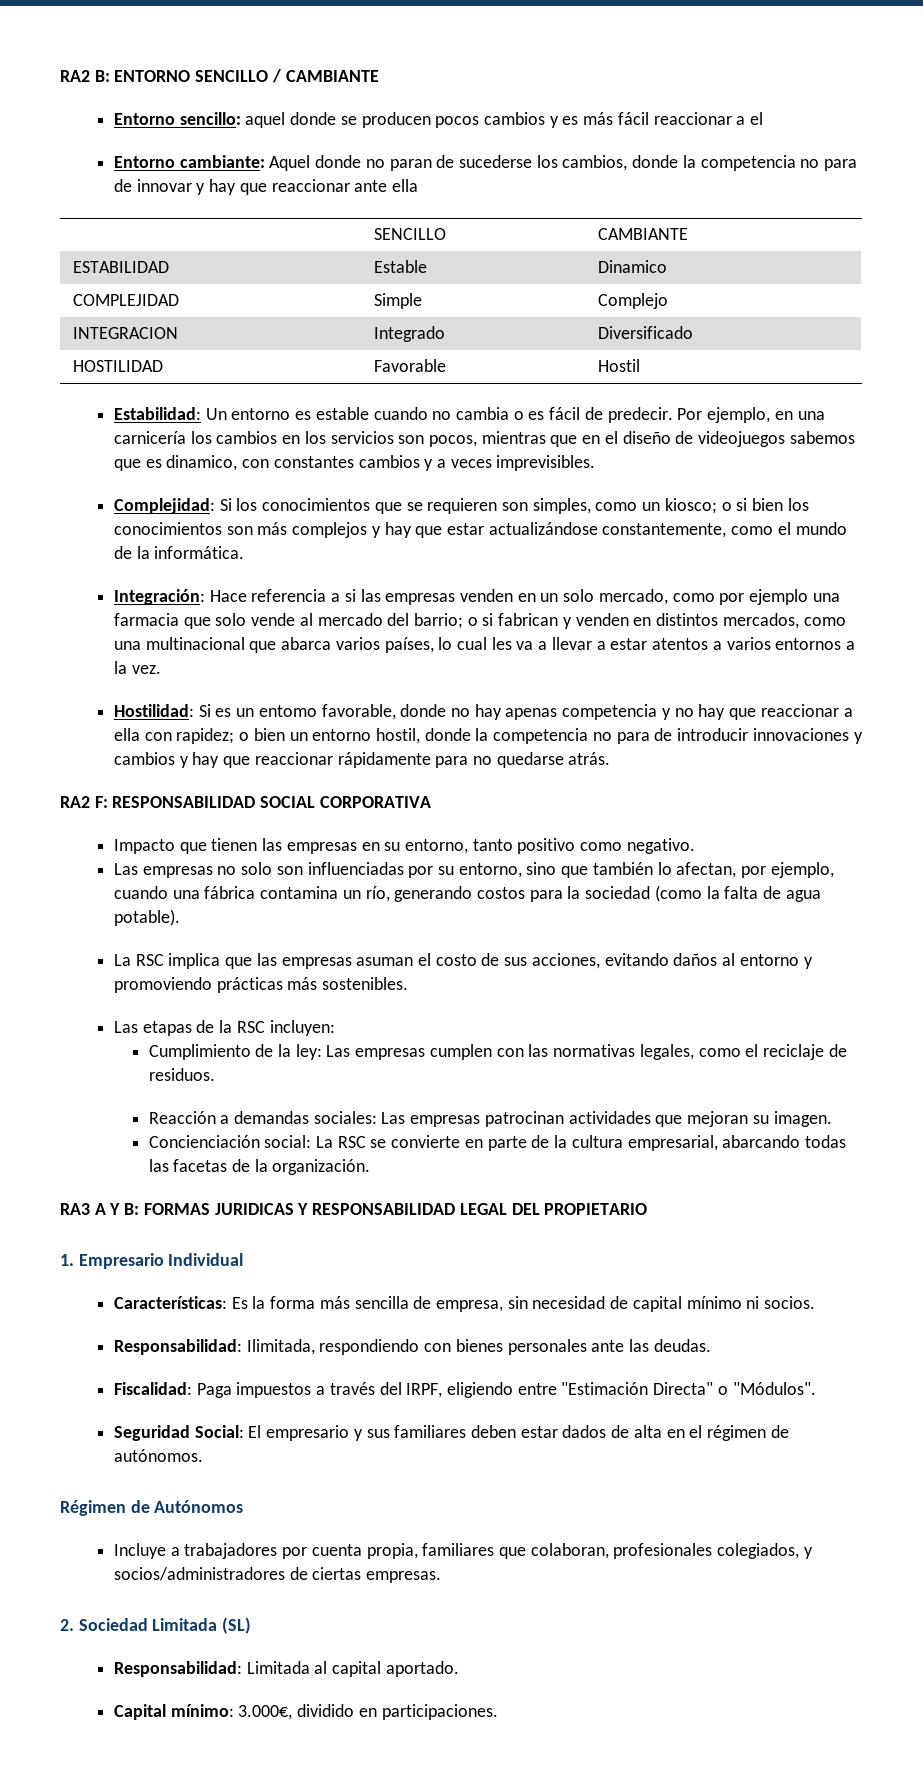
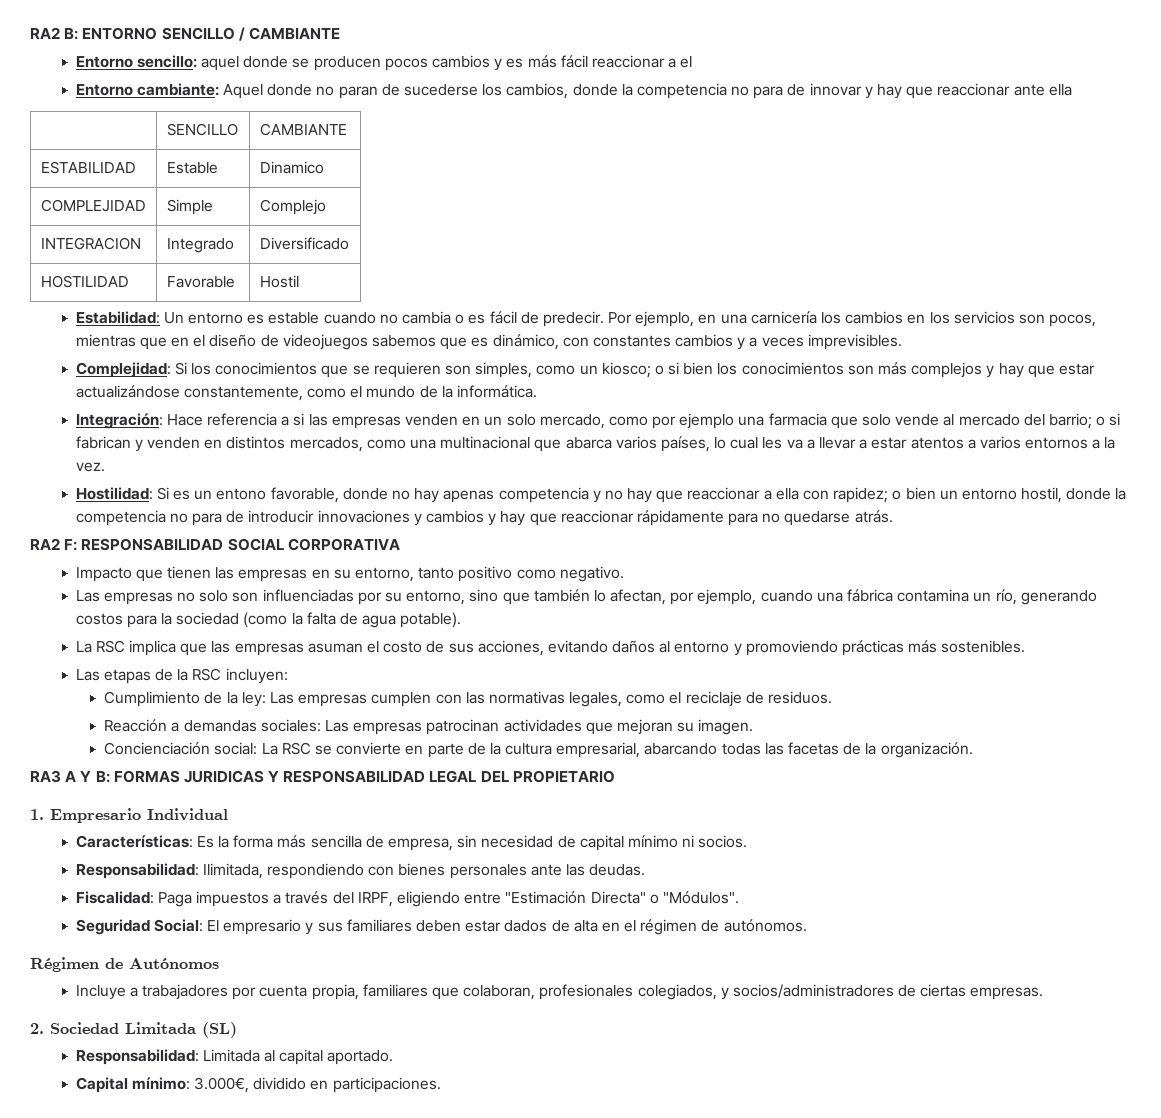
- Por ejemplo, en una carnicería los cambios en los servicios son pocos, mientras que en el diseño de videojuegos sabemos que es dinamico, con constantes cambios y a veces imprevisibles.
+ Por ejemplo, en una carnicería los cambios en los servicios son pocos, mientras que en el diseño de videojuegos sabemos que es dinámico, con constantes cambios y a veces imprevisibles.
- Hostilidad: Si es un entomo favorable, donde no hay apenas competencia y no hay que reaccionar a ella con rapidez; o bien un entorno hostil, donde la competencia no para de introducir innovaciones y cambios y hay que reaccionar rápidamente para no quedarse atrás.
+ Hostilidad: Si es un entono favorable, donde no hay apenas competencia y no hay que reaccionar a ella con rapidez; o bien un entorno hostil, donde la competencia no para de introducir innovaciones y cambios y hay que reaccionar rápidamente para no quedarse atrás.

